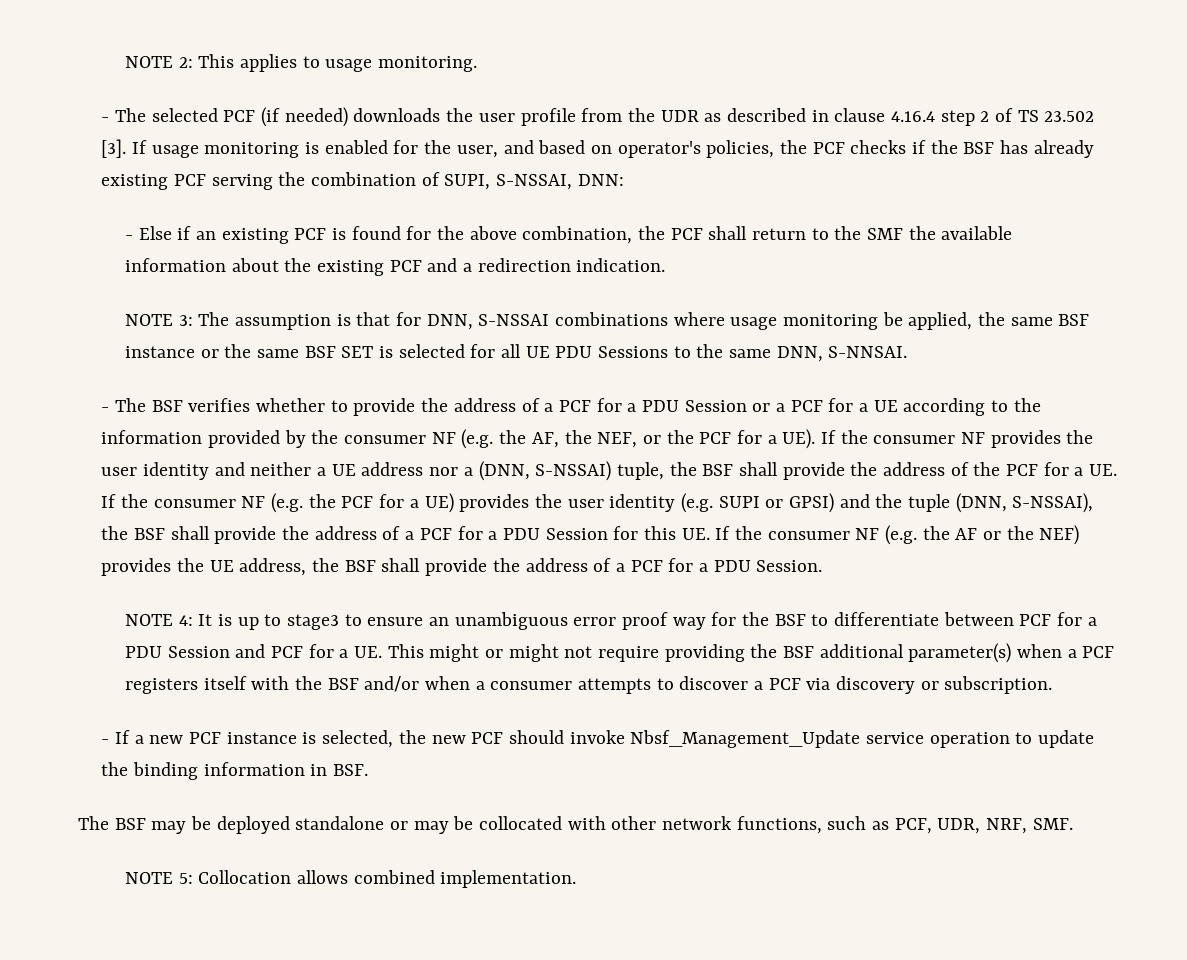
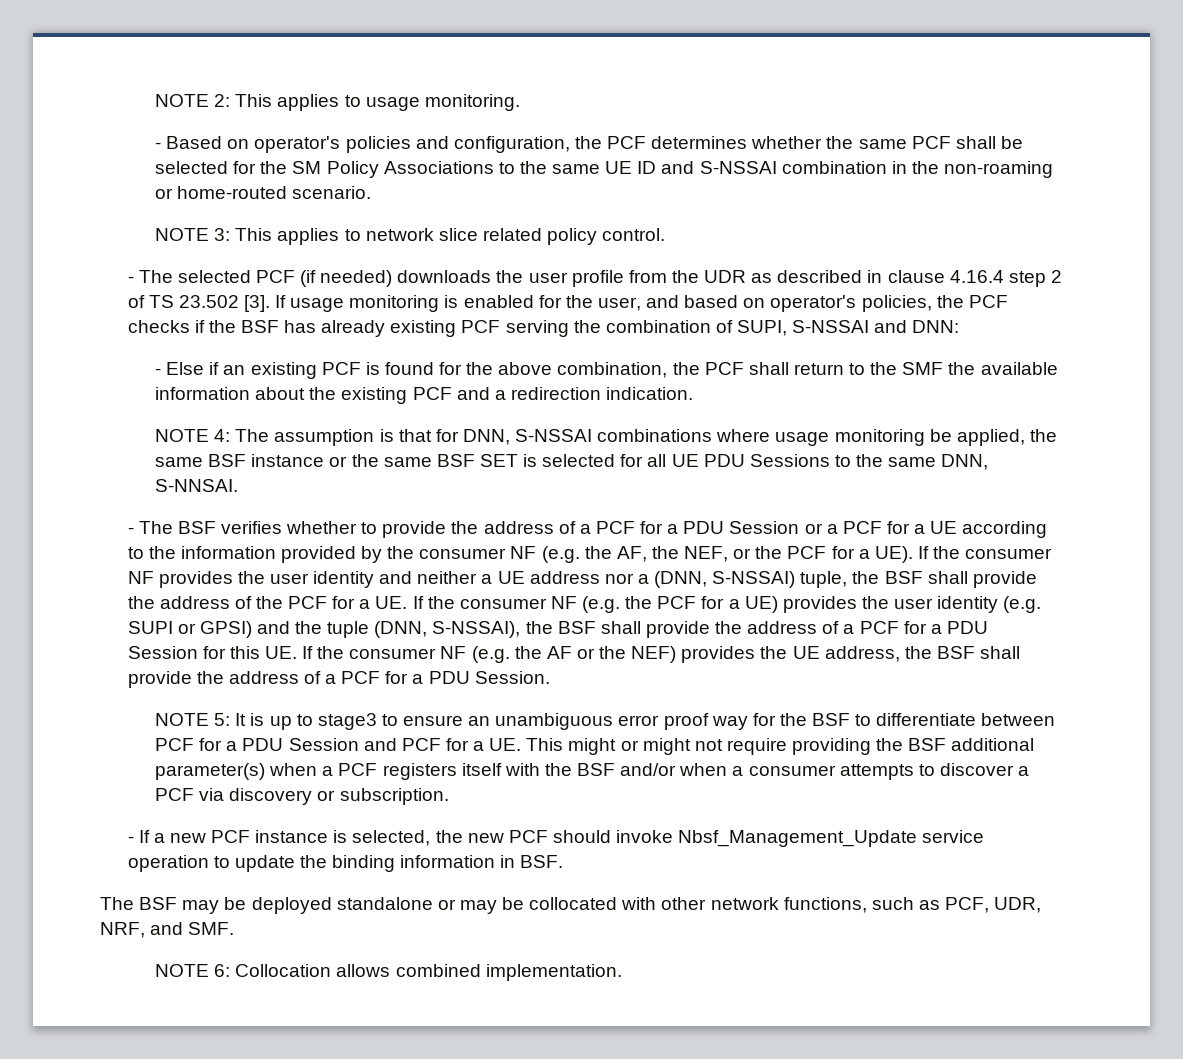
+ - Based on operator's policies and configuration, the PCF determines whether the same PCF shall be selected for the SM Policy Associations to the same UE ID and S-NSSAI combination in the non-roaming or home-routed scenario.
+ NOTE 3: This applies to network slice related policy control.
- If usage monitoring is enabled for the user, and based on operator's policies, the PCF checks if the BSF has already existing PCF serving the combination of SUPI, S-NSSAI, DNN:
+ If usage monitoring is enabled for the user, and based on operator's policies, the PCF checks if the BSF has already existing PCF serving the combination of SUPI, S-NSSAI and DNN:
- NOTE 3: The assumption is that for DNN, S-NSSAI combinations where usage monitoring be applied, the same BSF instance or the same BSF SET is selected for all UE PDU Sessions to the same DNN, S-NNSAI.
+ NOTE 4: The assumption is that for DNN, S-NSSAI combinations where usage monitoring be applied, the same BSF instance or the same BSF SET is selected for all UE PDU Sessions to the same DNN, S-NNSAI.
- NOTE 4:
+ NOTE 5:
- The BSF may be deployed standalone or may be collocated with other network functions, such as PCF, UDR, NRF, SMF.
+ The BSF may be deployed standalone or may be collocated with other network functions, such as PCF, UDR, NRF, and SMF.
- NOTE 5: Collocation allows combined implementation.
+ NOTE 6: Collocation allows combined implementation.

